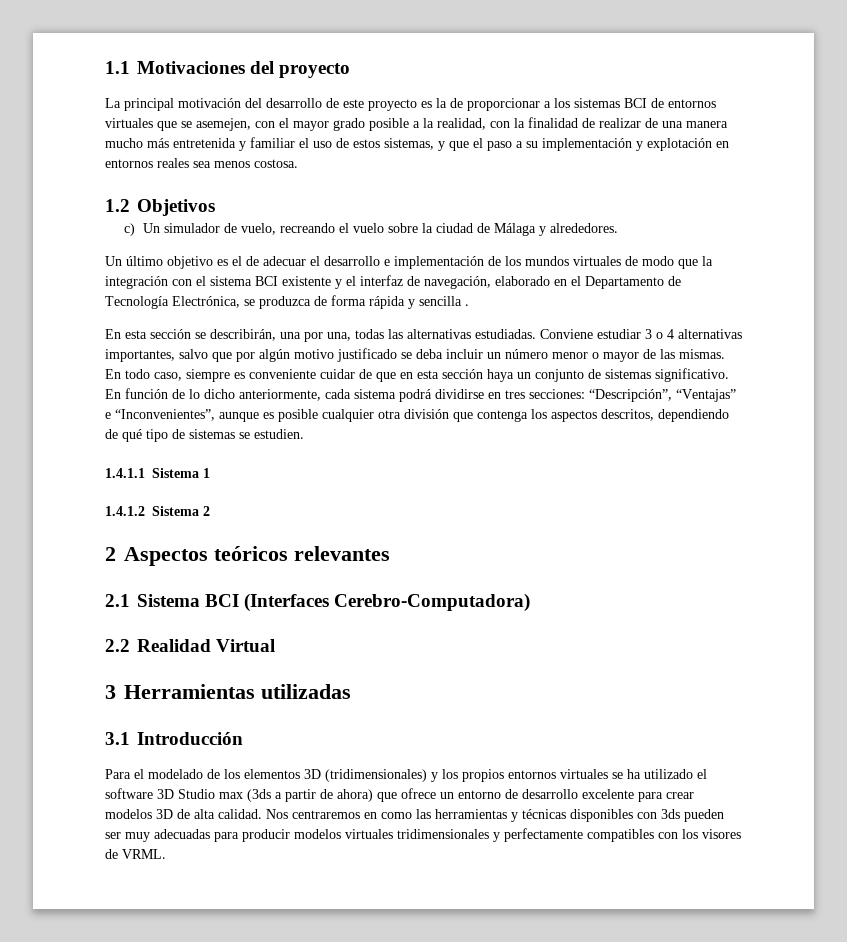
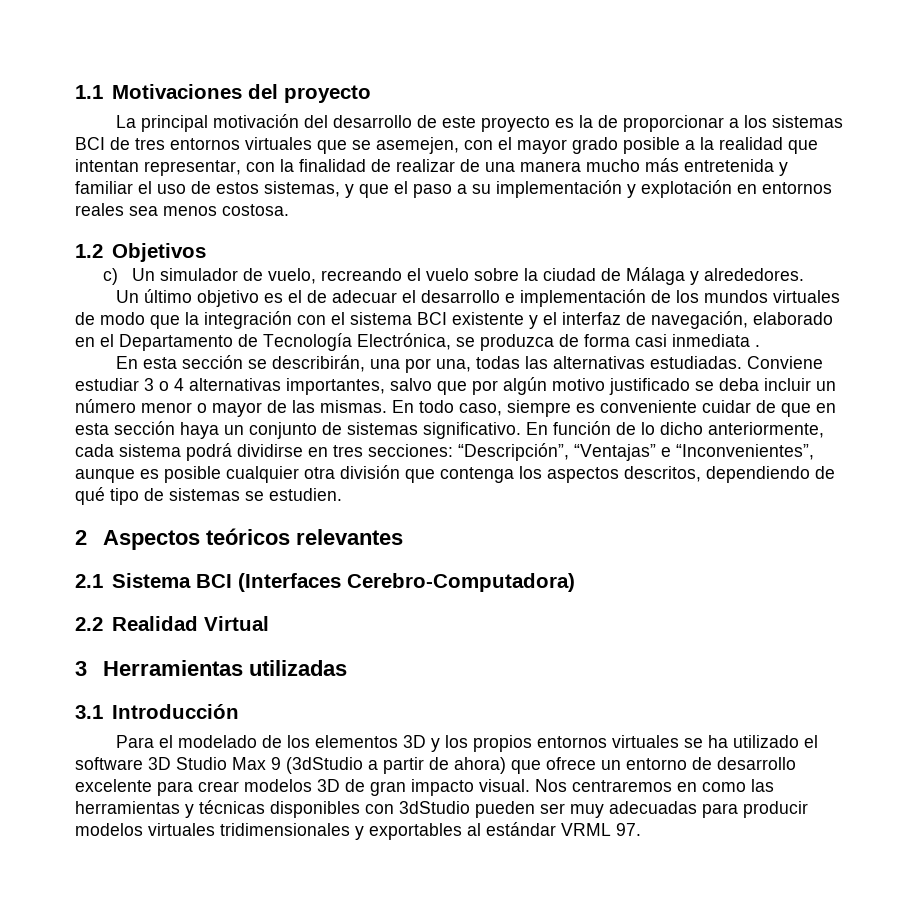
- La principal motivación del desarrollo de este proyecto es la de proporcionar a los sistemas BCI de entornos virtuales que se asemejen, con el mayor grado posible a la realidad, con la finalidad de realizar de una manera mucho más entretenida y familiar el uso de estos sistemas, y que el paso a su implementación y explotación en entornos reales sea menos costosa.
+ La principal motivación del desarrollo de este proyecto es la de proporcionar a los sistemas BCI de tres entornos virtuales que se asemejen, con el mayor grado posible a la realidad que intentan representar, con la finalidad de realizar de una manera mucho más entretenida y familiar el uso de estos sistemas, y que el paso a su implementación y explotación en entornos reales sea menos costosa.
- Un último objetivo es el de adecuar el desarrollo e implementación de los mundos virtuales de modo que la integración con el sistema BCI existente y el interfaz de navegación, elaborado en el Departamento de Tecnología Electrónica, se produzca de forma rápida y sencilla .
+ Un último objetivo es el de adecuar el desarrollo e implementación de los mundos virtuales de modo que la integración con el sistema BCI existente y el interfaz de navegación, elaborado en el Departamento de Tecnología Electrónica, se produzca de forma casi inmediata .
- 1.4.1.1 Sistema 1
- 1.4.1.2 Sistema 2
- Para el modelado de los elementos 3D (tridimensionales) y los propios entornos virtuales se ha utilizado el software 3D Studio max (3ds a partir de ahora) que ofrece un entorno de desarrollo excelente para crear modelos 3D de alta calidad.
+ Para el modelado de los elementos 3D y los propios entornos virtuales se ha utilizado el software 3D Studio Max 9 (3dStudio a partir de ahora) que ofrece un entorno de desarrollo excelente para crear modelos 3D de gran impacto visual.
- Nos centraremos en como las herramientas y técnicas disponibles con 3ds pueden ser muy adecuadas para producir modelos virtuales tridimensionales y perfectamente compatibles con los visores de VRML.
+ Nos centraremos en como las herramientas y técnicas disponibles con 3dStudio pueden ser muy adecuadas para producir modelos virtuales tridimensionales y exportables al estándar VRML 97.

